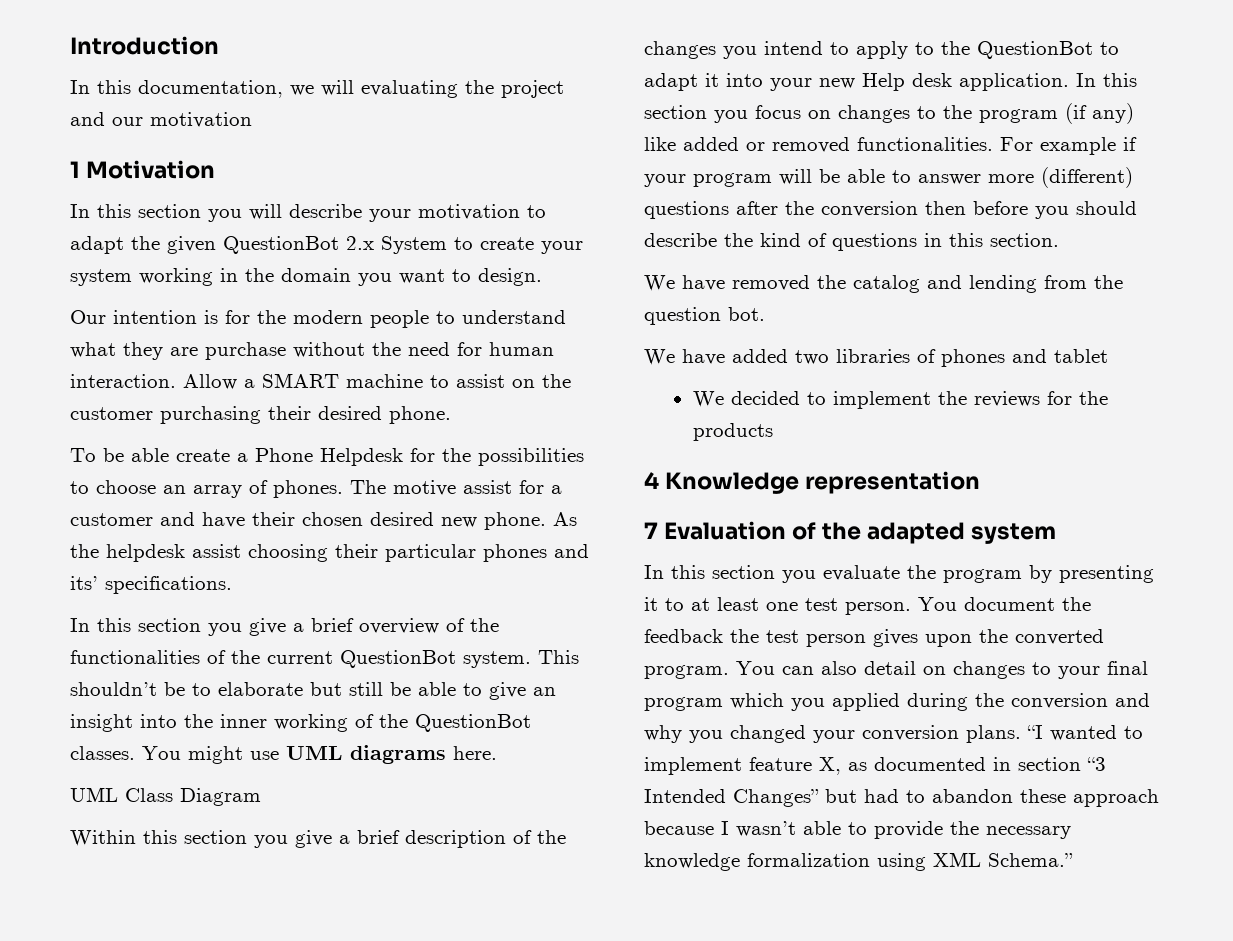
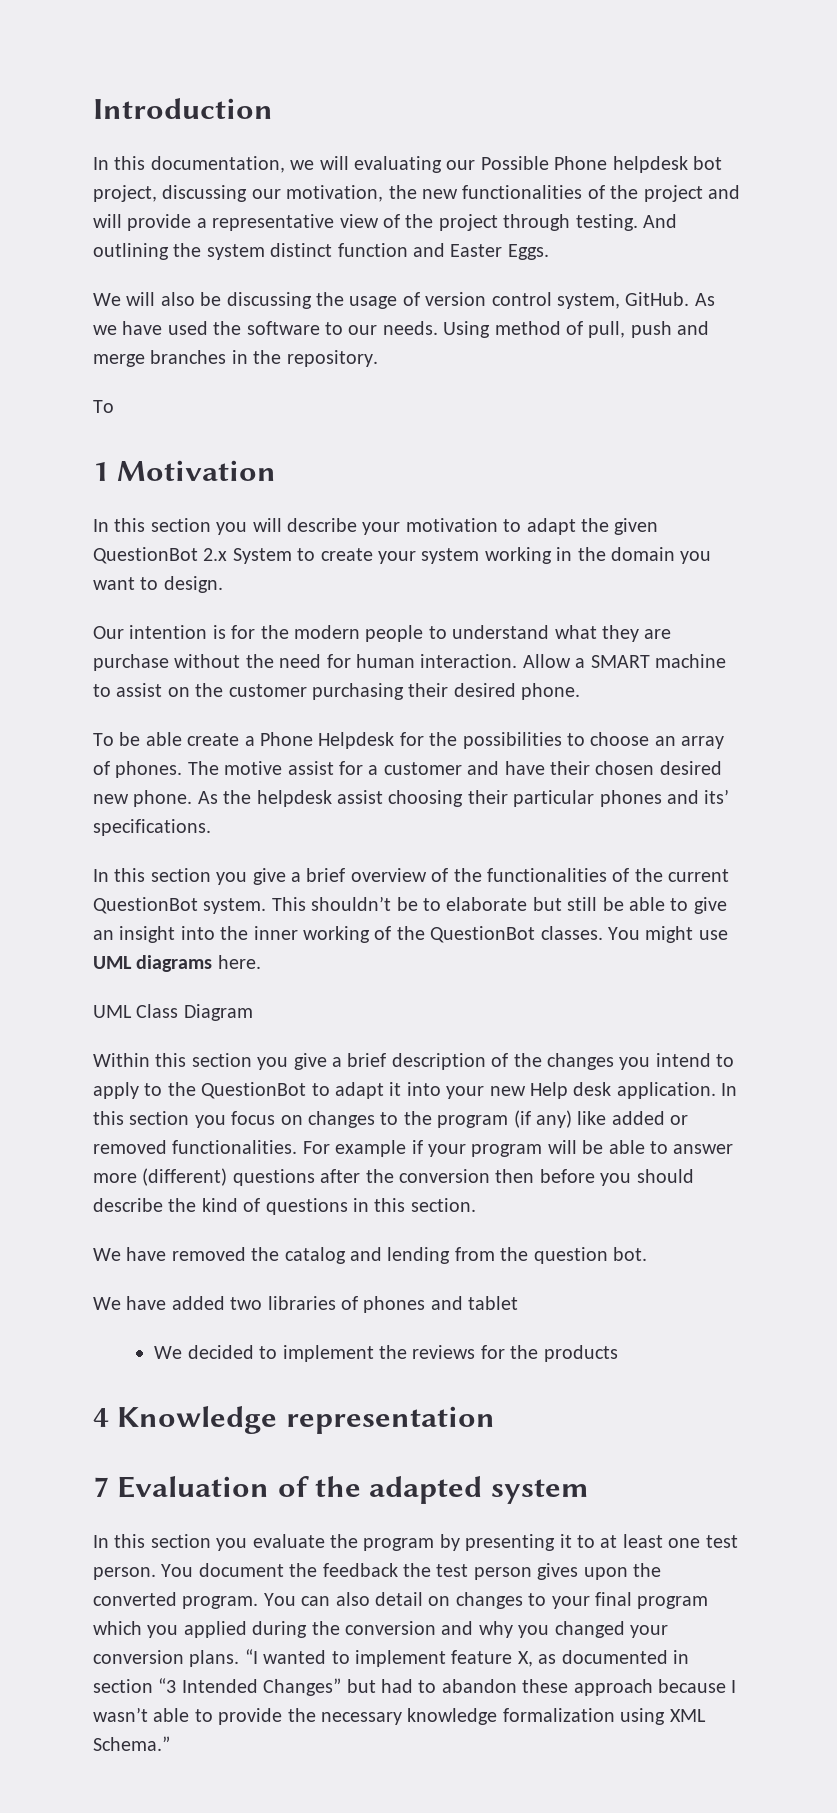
- In this documentation, we will evaluating the project and our motivation
+ In this documentation, we will evaluating our Possible Phone helpdesk bot project, discussing our motivation, the new functionalities of the project and will provide a representative view of the project through testing. And outlining the system distinct function and Easter Eggs.
+ We will also be discussing the usage of version control system, GitHub. As we have used the software to our needs. Using method of pull, push and merge branches in the repository.
+ To

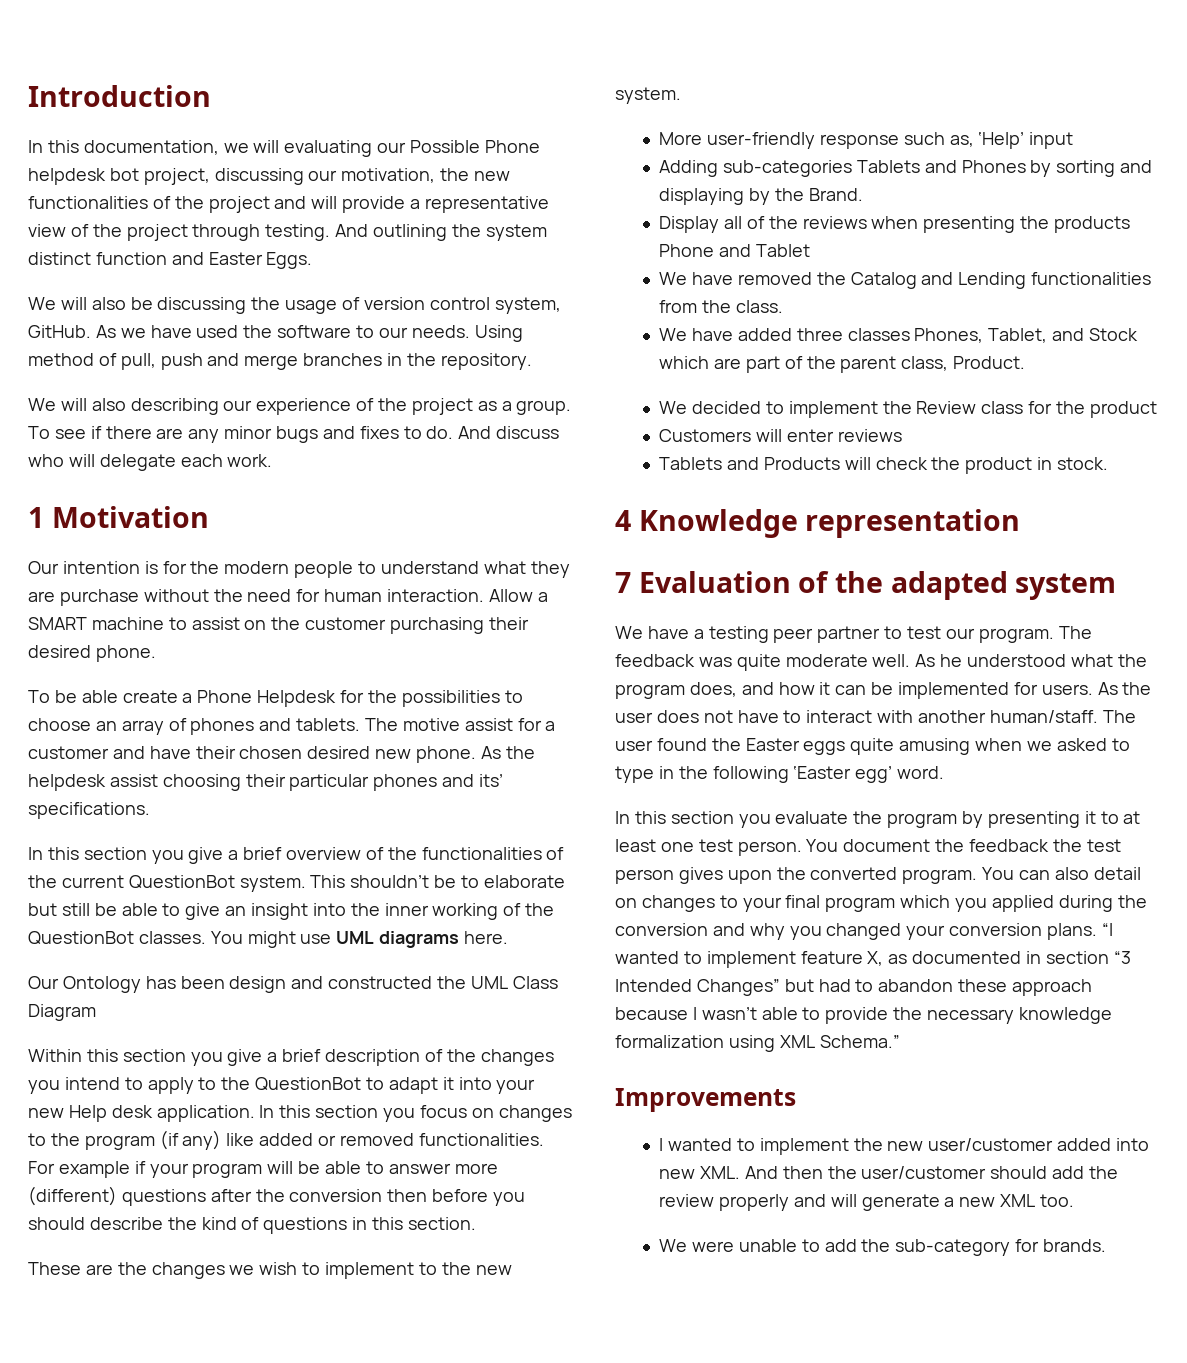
  Using method of pull, push and merge branches in the repository.
- To
+ We will also describing our experience of the project as a group. To see if there are any minor bugs and fixes to do. And discuss who will delegate each work.
  1 Motivation
- In this section you will describe your motivation to adapt the given QuestionBot 2.x System to create your system working in the domain you want to design.
- To be able create a Phone Helpdesk for the possibilities to choose an array of phones.
+ To be able create a Phone Helpdesk for the possibilities to choose an array of phones and tablets.
- UML Class Diagram
+ Our Ontology has been design and constructed the UML Class Diagram
- We have removed the catalog and lending from the question bot.
- We have added two libraries of phones and tablet
+ These are the changes we wish to implement to the new system.
+ More user-friendly response such as, ‘Help’ input
+ Adding sub-categories Tablets and Phones by sorting and displaying by the Brand.
+ Display all of the reviews when presenting the products Phone and Tablet
+ We have removed the Catalog and Lending functionalities from the class.
+ We have added three classes Phones, Tablet, and Stock which are part of the parent class, Product.
- We decided to implement the reviews for the products
+ We decided to implement the Review class for the product
+ Customers will enter reviews
+ Tablets and Products will check the product in stock.
+ We have a testing peer partner to test our program. The feedback was quite moderate well. As he understood what the program does, and how it can be implemented for users. As the user does not have to interact with another human/staff. The user found the Easter eggs quite amusing when we asked to type in the following ‘Easter egg’ word.
+ Improvements
+ I wanted to implement the new user/customer added into new XML. And then the user/customer should add the review properly and will generate a new XML too.
+ We were unable to add the sub-category for brands.

